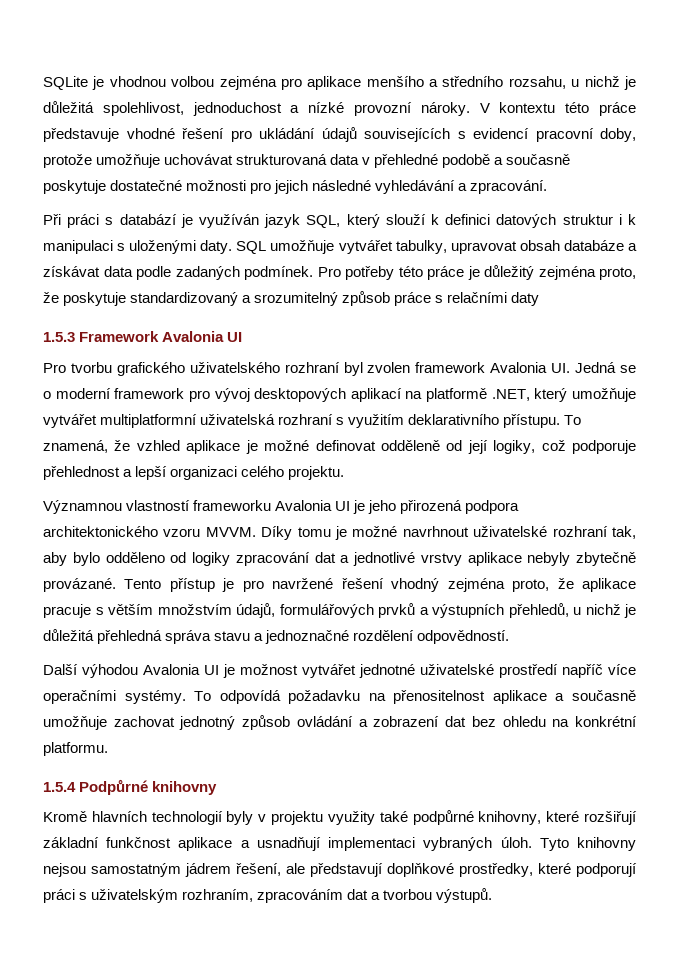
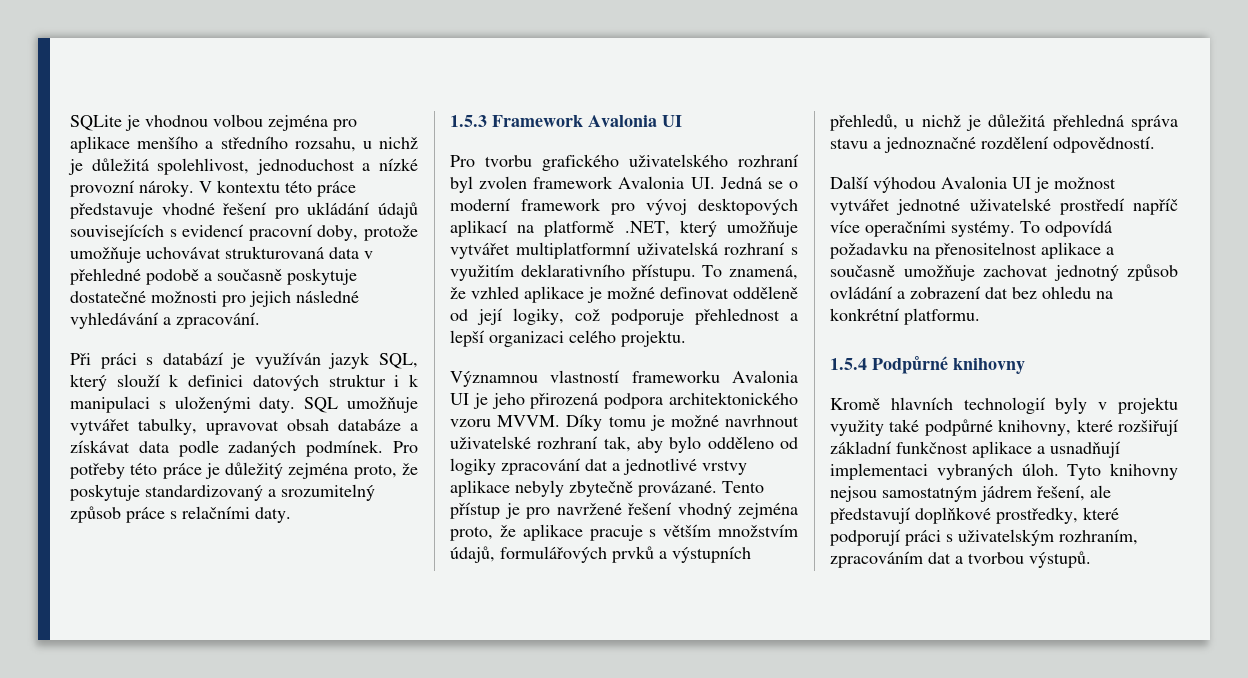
- Pro potřeby této práce je důležitý zejména proto, že poskytuje standardizovaný a srozumitelný způsob práce s relačními daty
+ Pro potřeby této práce je důležitý zejména proto, že poskytuje standardizovaný a srozumitelný způsob práce s relačními daty.

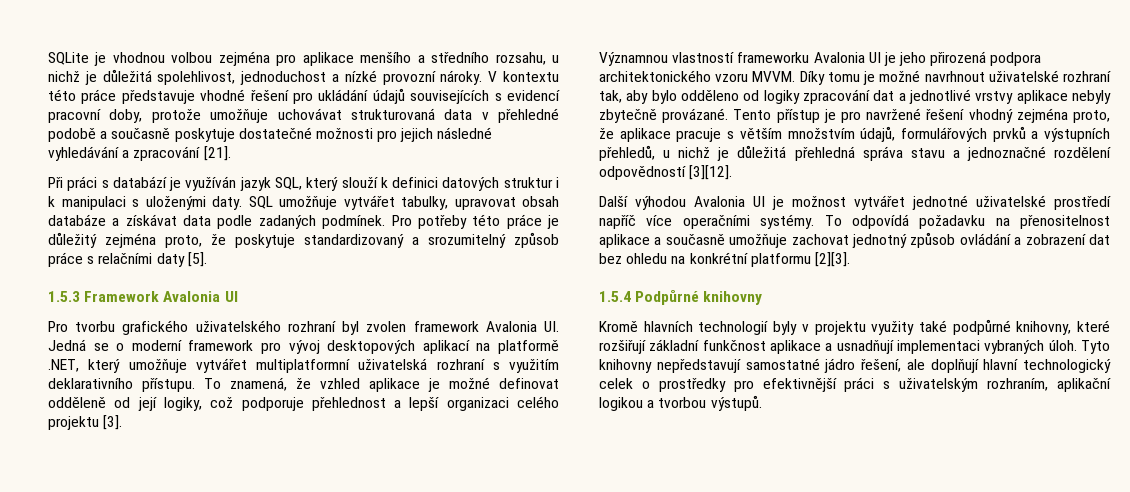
- V kontextu této práce představuje vhodné řešení pro ukládání údajů souvisejících s evidencí pracovní doby, protože umožňuje uchovávat strukturovaná data v přehledné podobě a současně poskytuje dostatečné možnosti pro jejich následné vyhledávání a zpracování.
+ V kontextu této práce představuje vhodné řešení pro ukládání údajů souvisejících s evidencí pracovní doby, protože umožňuje uchovávat strukturovaná data v přehledné podobě a současně poskytuje dostatečné možnosti pro jejich následné vyhledávání a zpracování [21].
- Pro potřeby této práce je důležitý zejména proto, že poskytuje standardizovaný a srozumitelný způsob práce s relačními daty.
+ Pro potřeby této práce je důležitý zejména proto, že poskytuje standardizovaný a srozumitelný způsob práce s relačními daty [5].
- To znamená, že vzhled aplikace je možné definovat odděleně od její logiky, což podporuje přehlednost a lepší organizaci celého projektu.
+ To znamená, že vzhled aplikace je možné definovat odděleně od její logiky, což podporuje přehlednost a lepší organizaci celého projektu [3].
- Tento přístup je pro navržené řešení vhodný zejména proto, že aplikace pracuje s větším množstvím údajů, formulářových prvků a výstupních přehledů, u nichž je důležitá přehledná správa stavu a jednoznačné rozdělení odpovědností.
+ Tento přístup je pro navržené řešení vhodný zejména proto, že aplikace pracuje s větším množstvím údajů, formulářových prvků a výstupních přehledů, u nichž je důležitá přehledná správa stavu a jednoznačné rozdělení odpovědností [3][12].
- To odpovídá požadavku na přenositelnost aplikace a současně umožňuje zachovat jednotný způsob ovládání a zobrazení dat bez ohledu na konkrétní platformu.
+ To odpovídá požadavku na přenositelnost aplikace a současně umožňuje zachovat jednotný způsob ovládání a zobrazení dat bez ohledu na konkrétní platformu [2][3].
- Tyto knihovny nejsou samostatným jádrem řešení, ale představují doplňkové prostředky, které podporují práci s uživatelským rozhraním, zpracováním dat a tvorbou výstupů.
+ Tyto knihovny nepředstavují samostatné jádro řešení, ale doplňují hlavní technologický celek o prostředky pro efektivnější práci s uživatelským rozhraním, aplikační logikou a tvorbou výstupů.

